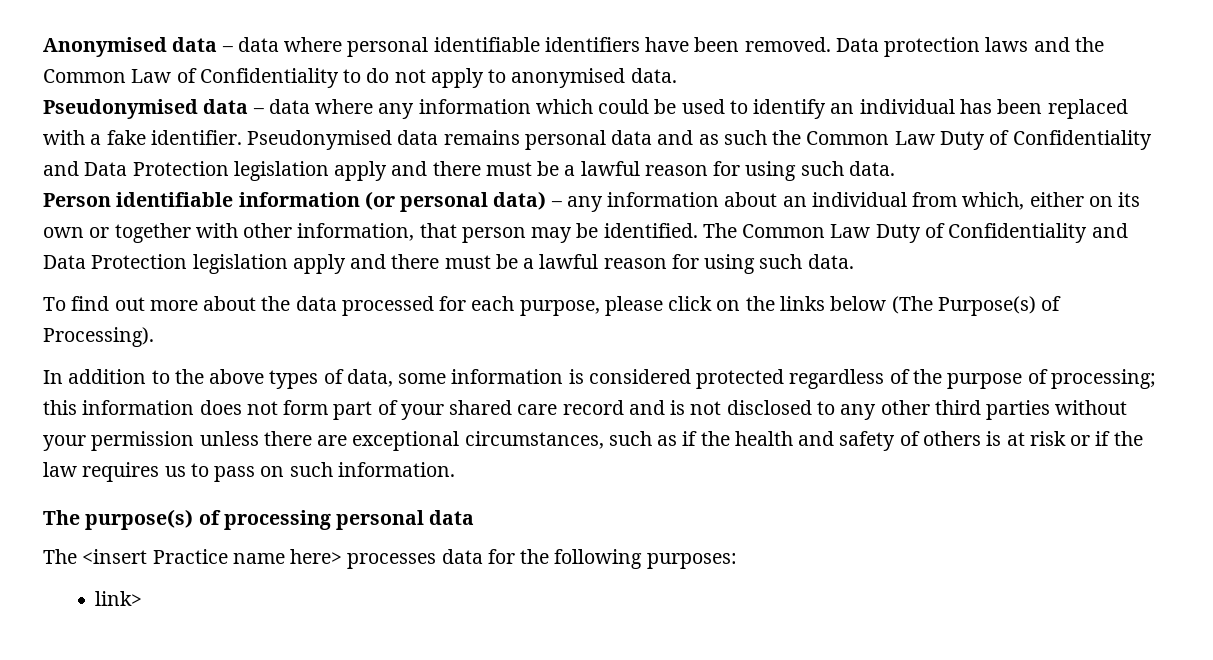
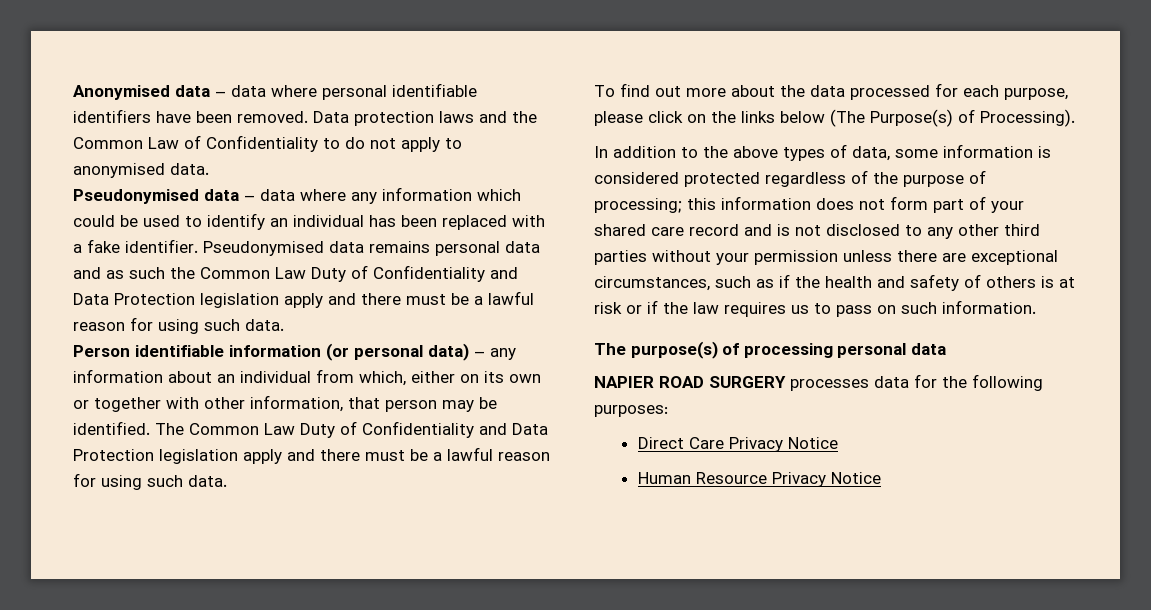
- The <insert Practice name here> processes data for the following purposes:
+ NAPIER ROAD SURGERY processes data for the following purposes:
- link>
+ Direct Care Privacy Notice
+ Human Resource Privacy Notice

